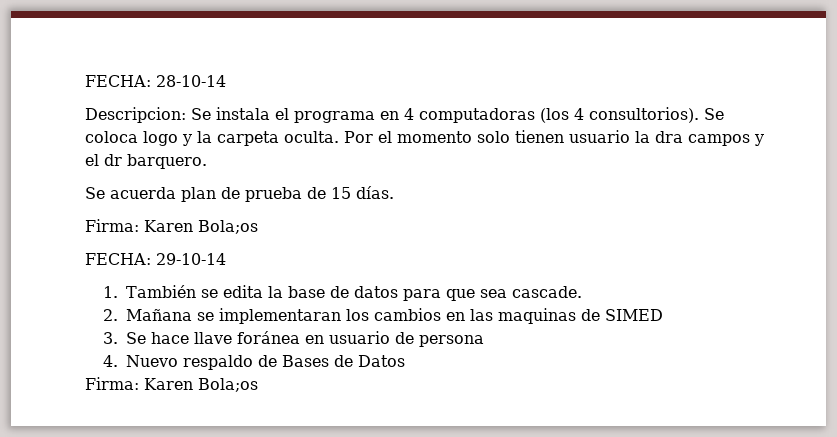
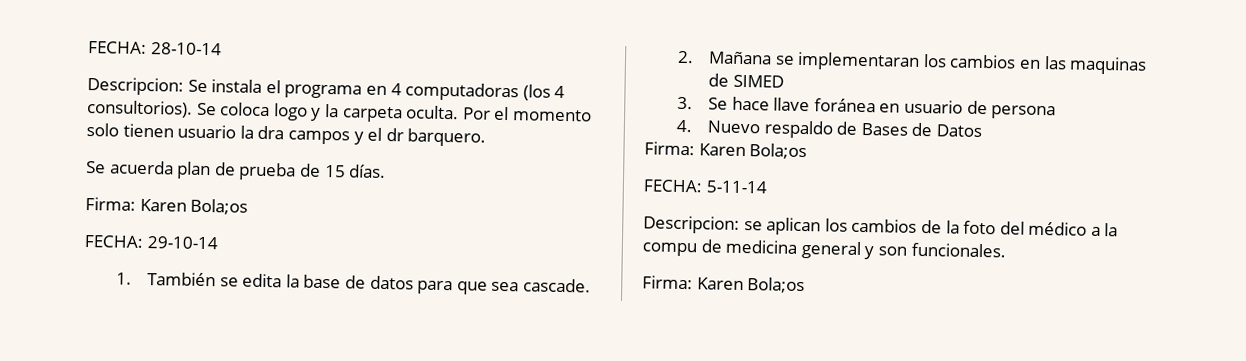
+ FECHA: 5-11-14
+ Descripcion: se aplican los cambios de la foto del médico a la compu de medicina general y son funcionales.
+ Firma: Karen Bola;os

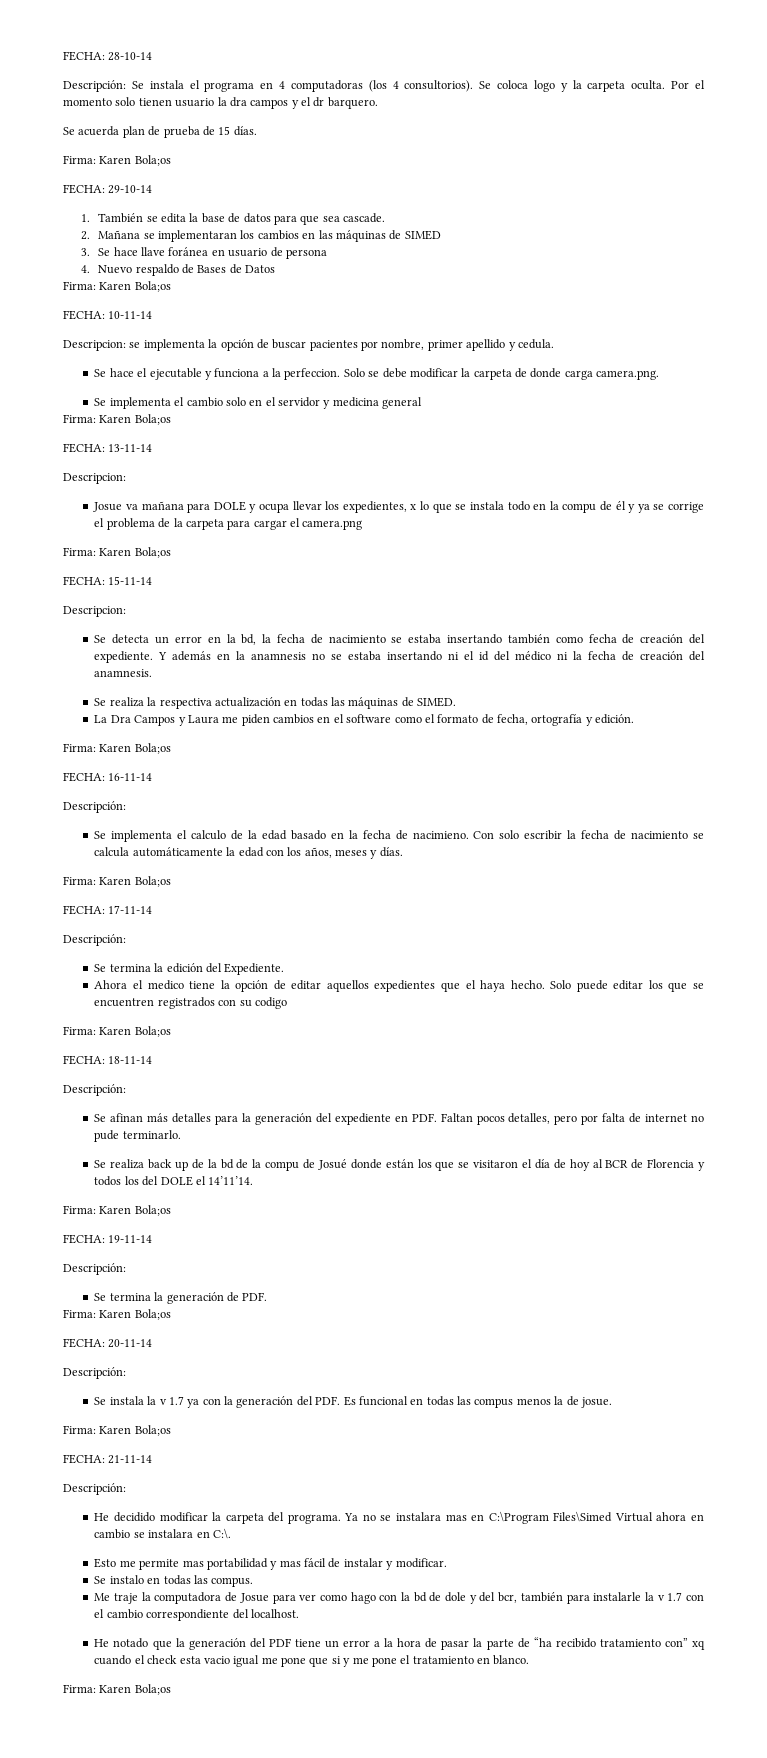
- Descripcion: Se instala el programa en 4 computadoras (los 4 consultorios).
+ Descripción: Se instala el programa en 4 computadoras (los 4 consultorios).
- 2. Mañana se implementaran los cambios en las maquinas de SIMED
+ 2. Mañana se implementaran los cambios en las máquinas de SIMED
- FECHA: 5-11-14
+ FECHA: 10-11-14
- Descripcion: se aplican los cambios de la foto del médico a la compu de medicina general y son funcionales.
+ Descripcion: se implementa la opción de buscar pacientes por nombre, primer apellido y cedula.
+ Se hace el ejecutable y funciona a la perfeccion. Solo se debe modificar la carpeta de donde carga camera.png.
+ Se implementa el cambio solo en el servidor y medicina general
+ Firma: Karen Bola;os
+ FECHA: 13-11-14
+ Descripcion:
+ Josue va mañana para DOLE y ocupa llevar los expedientes, x lo que se instala todo en la compu de él y ya se corrige el problema de la carpeta para cargar el camera.png
+ Firma: Karen Bola;os
+ FECHA: 15-11-14
+ Descripcion:
+ Se detecta un error en la bd, la fecha de nacimiento se estaba insertando también como fecha de creación del expediente. Y además en la anamnesis no se estaba insertando ni el id del médico ni la fecha de creación del anamnesis.
+ Se realiza la respectiva actualización en todas las máquinas de SIMED.
+ La Dra Campos y Laura me piden cambios en el software como el formato de fecha, ortografía y edición.
+ Firma: Karen Bola;os
+ FECHA: 16-11-14
+ Descripción:
+ Se implementa el calculo de la edad basado en la fecha de nacimieno. Con solo escribir la fecha de nacimiento se calcula automáticamente la edad con los años, meses y días.
+ Firma: Karen Bola;os
+ FECHA: 17-11-14
+ Descripción:
+ Se termina la edición del Expediente.
+ Ahora el medico tiene la opción de editar aquellos expedientes que el haya hecho. Solo puede editar los que se encuentren registrados con su codigo
+ Firma: Karen Bola;os
+ FECHA: 18-11-14
+ Descripción:
+ Se afinan más detalles para la generación del expediente en PDF. Faltan pocos detalles, pero por falta de internet no pude terminarlo.
+ Se realiza back up de la bd de la compu de Josué donde están los que se visitaron el día de hoy al BCR de Florencia y todos los del DOLE el 14’11’14.
+ Firma: Karen Bola;os
+ FECHA: 19-11-14
+ Descripción:
+ Se termina la generación de PDF.
+ Firma: Karen Bola;os
+ FECHA: 20-11-14
+ Descripción:
+ Se instala la v 1.7 ya con la generación del PDF. Es funcional en todas las compus menos la de josue.
+ Firma: Karen Bola;os
+ FECHA: 21-11-14
+ Descripción:
+ He decidido modificar la carpeta del programa. Ya no se instalara mas en C:\Program Files\Simed Virtual ahora en cambio se instalara en C:\.
+ Esto me permite mas portabilidad y mas fácil de instalar y modificar.
+ Se instalo en todas las compus.
+ Me traje la computadora de Josue para ver como hago con la bd de dole y del bcr, también para instalarle la v 1.7 con el cambio correspondiente del localhost.
+ He notado que la generación del PDF tiene un error a la hora de pasar la parte de “ha recibido tratamiento con” xq cuando el check esta vacio igual me pone que si y me pone el tratamiento en blanco.

